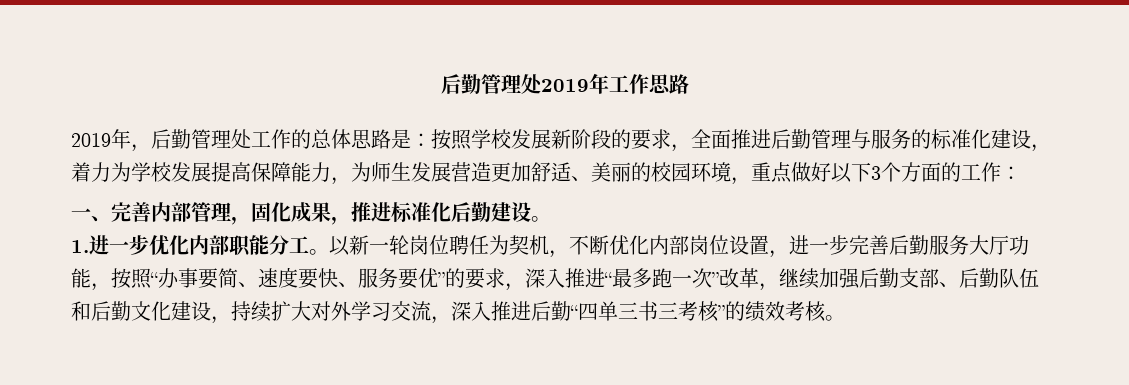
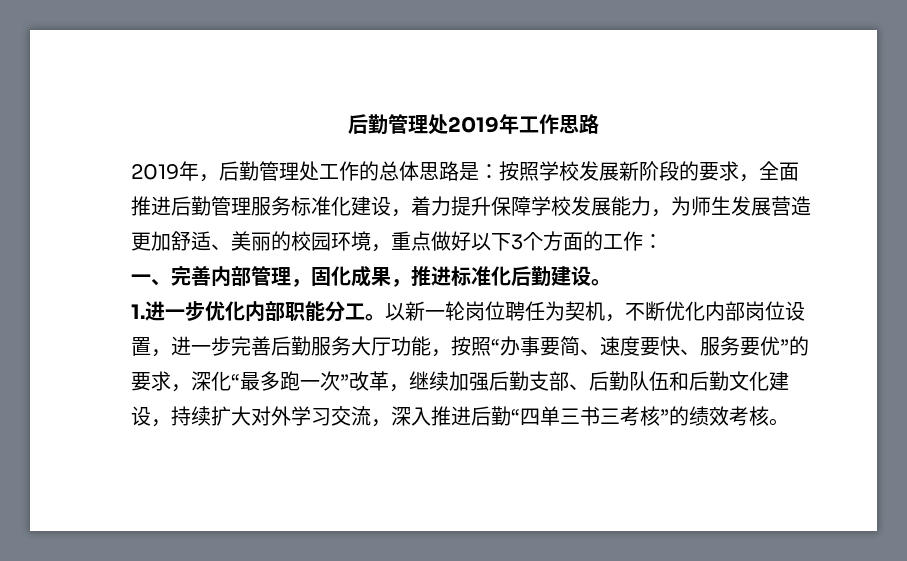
- 2019年，后勤管理处工作的总体思路是：按照学校发展新阶段的要求，全面推进后勤管理与服务的标准化建设，着力为学校发展提高保障能力，为师生发展营造更加舒适、美丽的校园环境，重点做好以下3个方面的工作：
+ 2019年，后勤管理处工作的总体思路是：按照学校发展新阶段的要求，全面推进后勤管理服务标准化建设，着力提升保障学校发展能力，为师生发展营造更加舒适、美丽的校园环境，重点做好以下3个方面的工作：
- 以新一轮岗位聘任为契机，不断优化内部岗位设置，进一步完善后勤服务大厅功能，按照“办事要简、速度要快、服务要优”的要求，深入推进“最多跑一次”改革，继续加强后勤支部、后勤队伍和后勤文化建设，持续扩大对外学习交流，深入推进后勤“四单三书三考核”的绩效考核。
+ 以新一轮岗位聘任为契机，不断优化内部岗位设置，进一步完善后勤服务大厅功能，按照“办事要简、速度要快、服务要优”的要求，深化“最多跑一次”改革，继续加强后勤支部、后勤队伍和后勤文化建设，持续扩大对外学习交流，深入推进后勤“四单三书三考核”的绩效考核。

